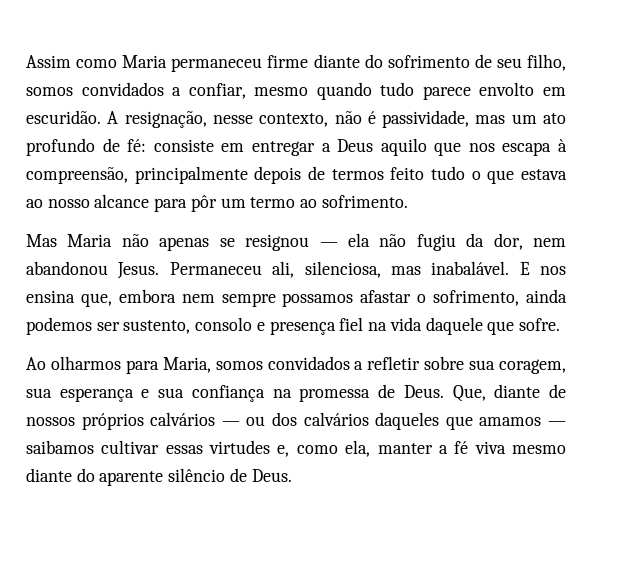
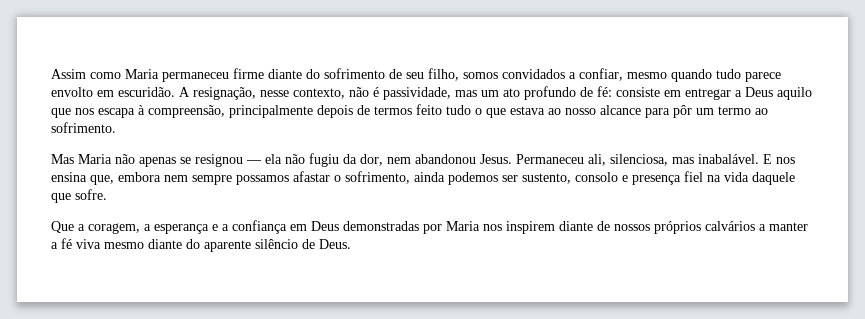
- Ao olharmos para Maria, somos convidados a refletir sobre sua coragem, sua esperança e sua confiança na promessa de Deus. Que, diante de nossos próprios calvários — ou dos calvários daqueles que amamos — saibamos cultivar essas virtudes e, como ela, manter a fé viva mesmo diante do aparente silêncio de Deus.
+ Que a coragem, a esperança e a confiança em Deus demonstradas por Maria nos inspirem diante de nossos próprios calvários a manter a fé viva mesmo diante do aparente silêncio de Deus.

